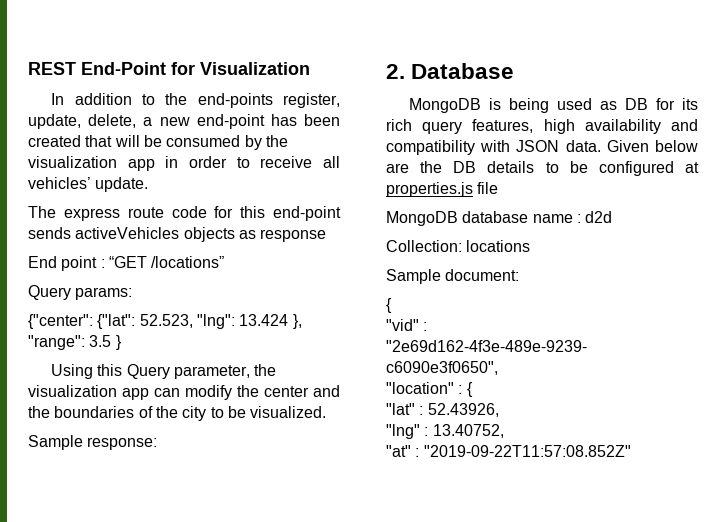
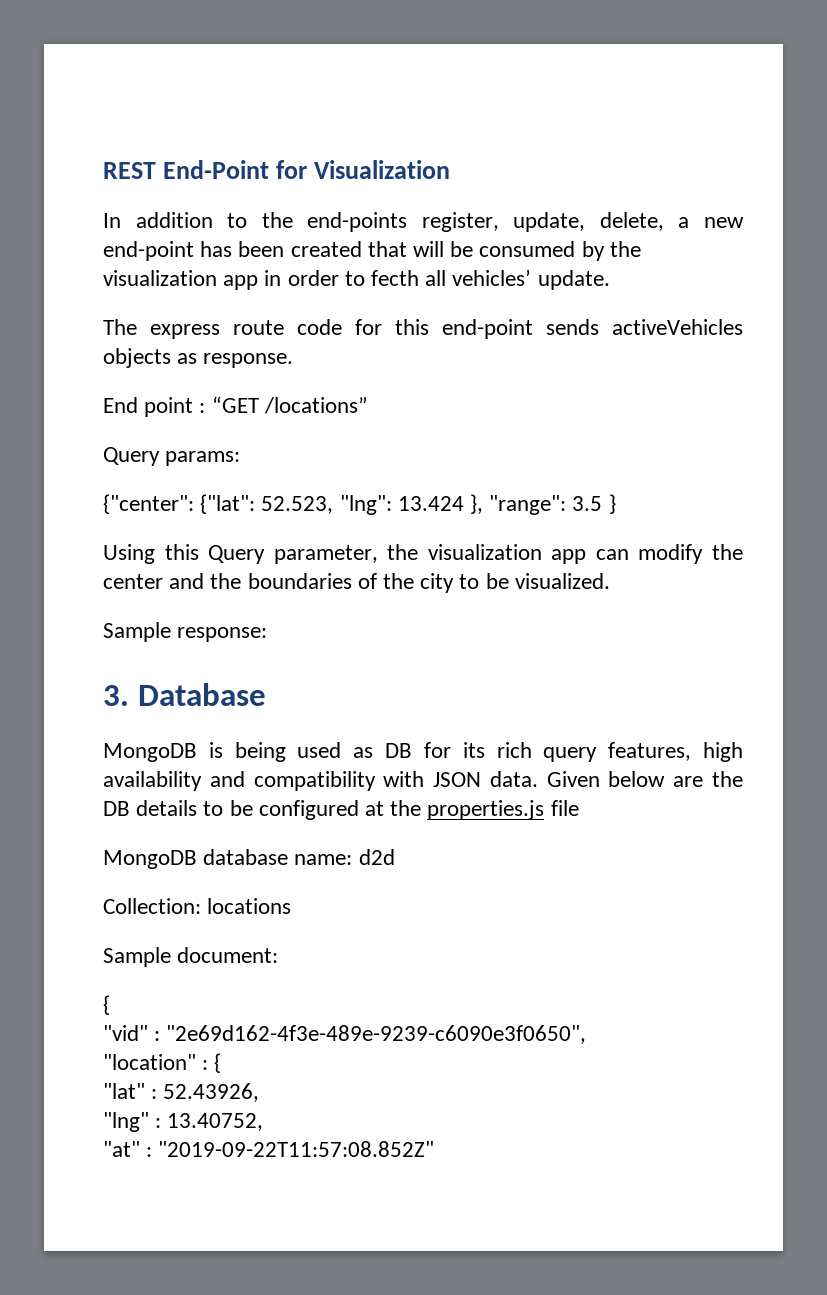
- In addition to the end-points register, update, delete, a new end-point has been created that will be consumed by the visualization app in order to receive all vehicles’ update.
+ In addition to the end-points register, update, delete, a new end-point has been created that will be consumed by the visualization app in order to fecth all vehicles’ update.
- The express route code for this end-point sends activeVehicles objects as response
+ The express route code for this end-point sends activeVehicles objects as response.
- 2. Database
+ 3. Database
- Given below are the DB details to be configured at properties.js file
+ Given below are the DB details to be configured at the properties.js file
- MongoDB database name : d2d
+ MongoDB database name: d2d

